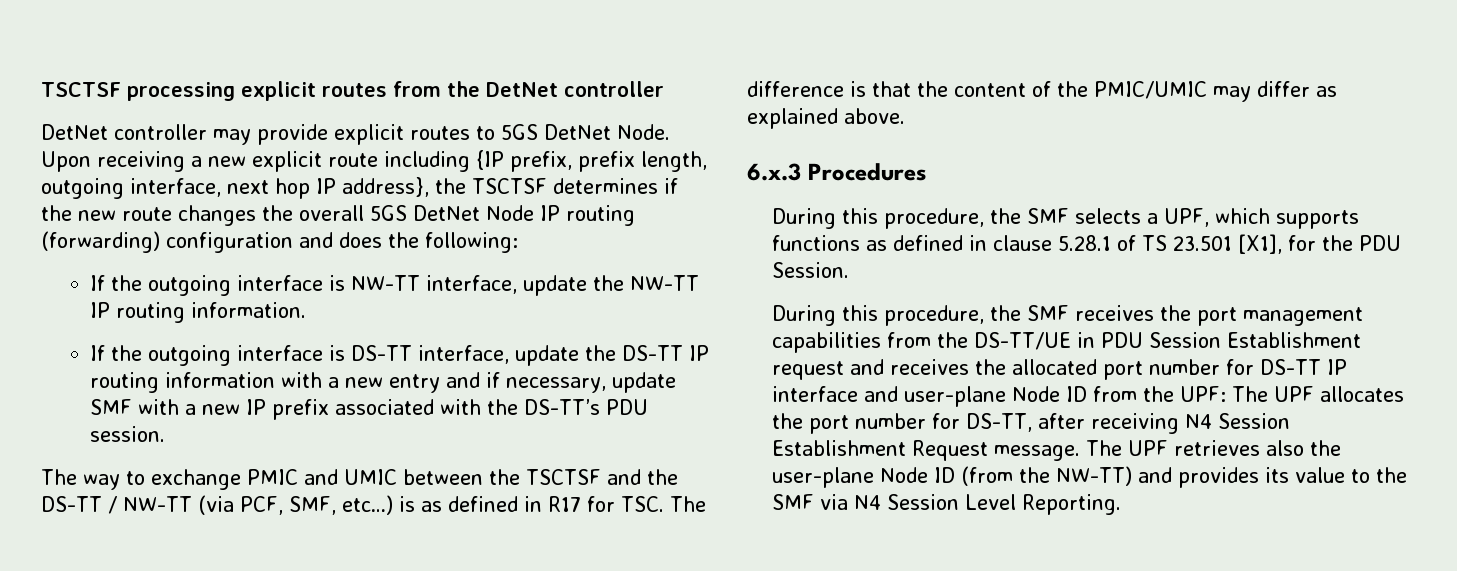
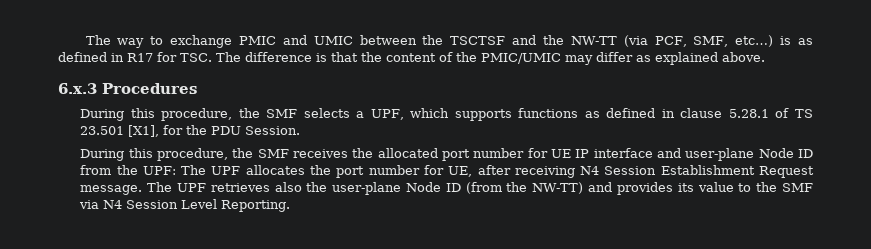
- TSCTSF processing explicit routes from the DetNet controller
- DetNet controller may provide explicit routes to 5GS DetNet Node. Upon receiving a new explicit route including {IP prefix, prefix length, outgoing interface, next hop IP address}, the TSCTSF determines if the new route changes the overall 5GS DetNet Node IP routing (forwarding) configuration and does the following:
- If the outgoing interface is NW-TT interface, update the NW-TT IP routing information.
- If the outgoing interface is DS-TT interface, update the DS-TT IP routing information with a new entry and if necessary, update SMF with a new IP prefix associated with the DS-TT’s PDU session.
- The way to exchange PMIC and UMIC between the TSCTSF and the DS-TT / NW-TT (via PCF, SMF, etc…) is as defined in R17 for TSC. The difference is that the content of the PMIC/UMIC may differ as explained above.
+ The way to exchange PMIC and UMIC between the TSCTSF and the NW-TT (via PCF, SMF, etc…) is as defined in R17 for TSC. The difference is that the content of the PMIC/UMIC may differ as explained above.
- During this procedure, the SMF receives the port management capabilities from the DS-TT/UE in PDU Session Establishment request and receives the allocated port number for DS-TT IP interface and user-plane Node ID from the UPF: The UPF allocates the port number for DS-TT, after receiving N4 Session Establishment Request message.
+ During this procedure, the SMF receives the allocated port number for UE IP interface and user-plane Node ID from the UPF: The UPF allocates the port number for UE, after receiving N4 Session Establishment Request message.

